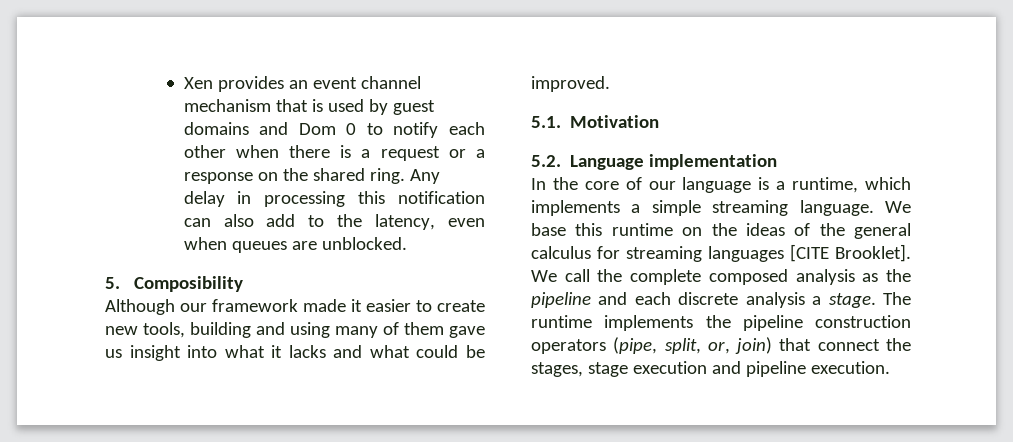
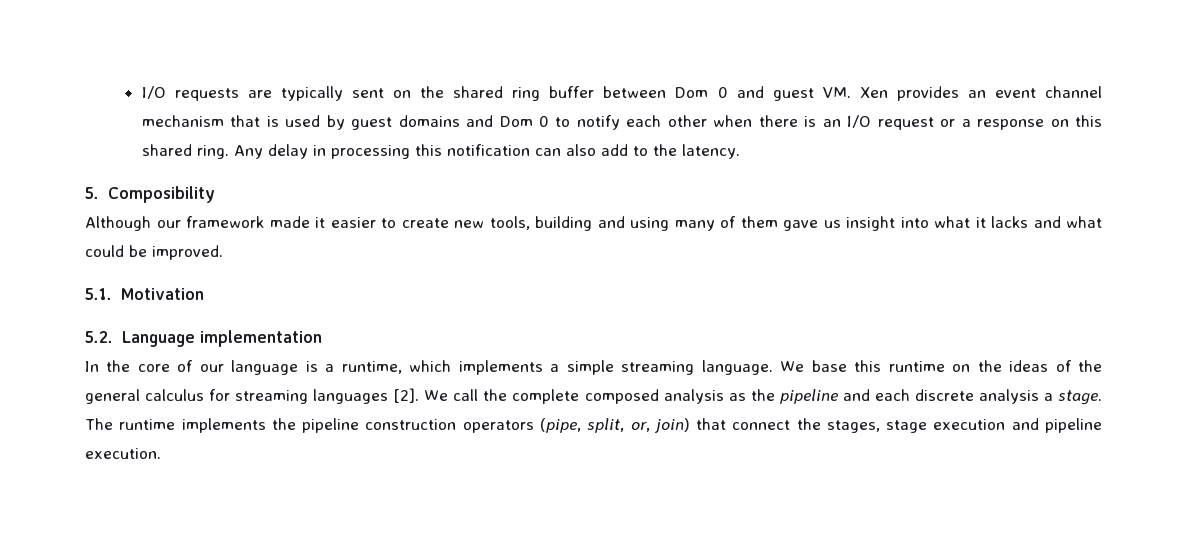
- Xen provides an event channel mechanism that is used by guest domains and Dom 0 to notify each other when there is a request or a response on the shared ring.
+ I/O requests are typically sent on the shared ring buffer between Dom 0 and guest VM. Xen provides an event channel mechanism that is used by guest domains and Dom 0 to notify each other when there is an I/O request or a response on this shared ring.
- Any delay in processing this notification can also add to the latency, even when queues are unblocked.
+ Any delay in processing this notification can also add to the latency.
- We base this runtime on the ideas of the general calculus for streaming languages [CITE Brooklet].
+ We base this runtime on the ideas of the general calculus for streaming languages [2].

